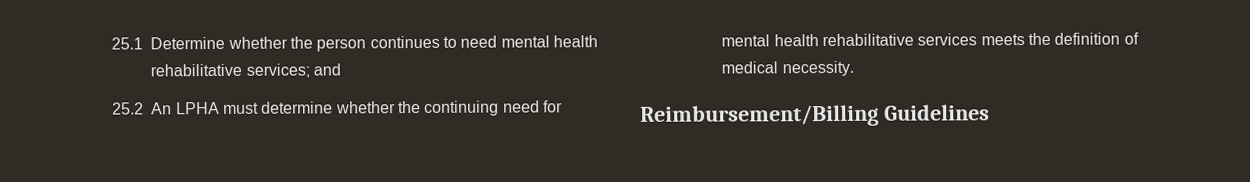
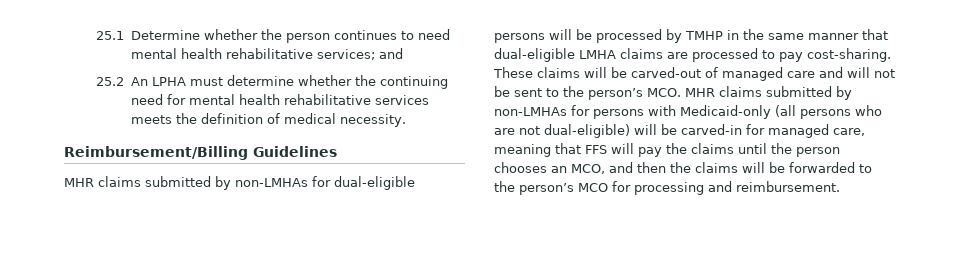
+ MHR claims submitted by non-LMHAs for dual-eligible persons will be processed by TMHP in the same manner that dual-eligible LMHA claims are processed to pay cost-sharing. These claims will be carved-out of managed care and will not be sent to the person’s MCO. MHR claims submitted by non-LMHAs for persons with Medicaid-only (all persons who are not dual-eligible) will be carved-in for managed care, meaning that FFS will pay the claims until the person chooses an MCO, and then the claims will be forwarded to the person’s MCO for processing and reimbursement.

